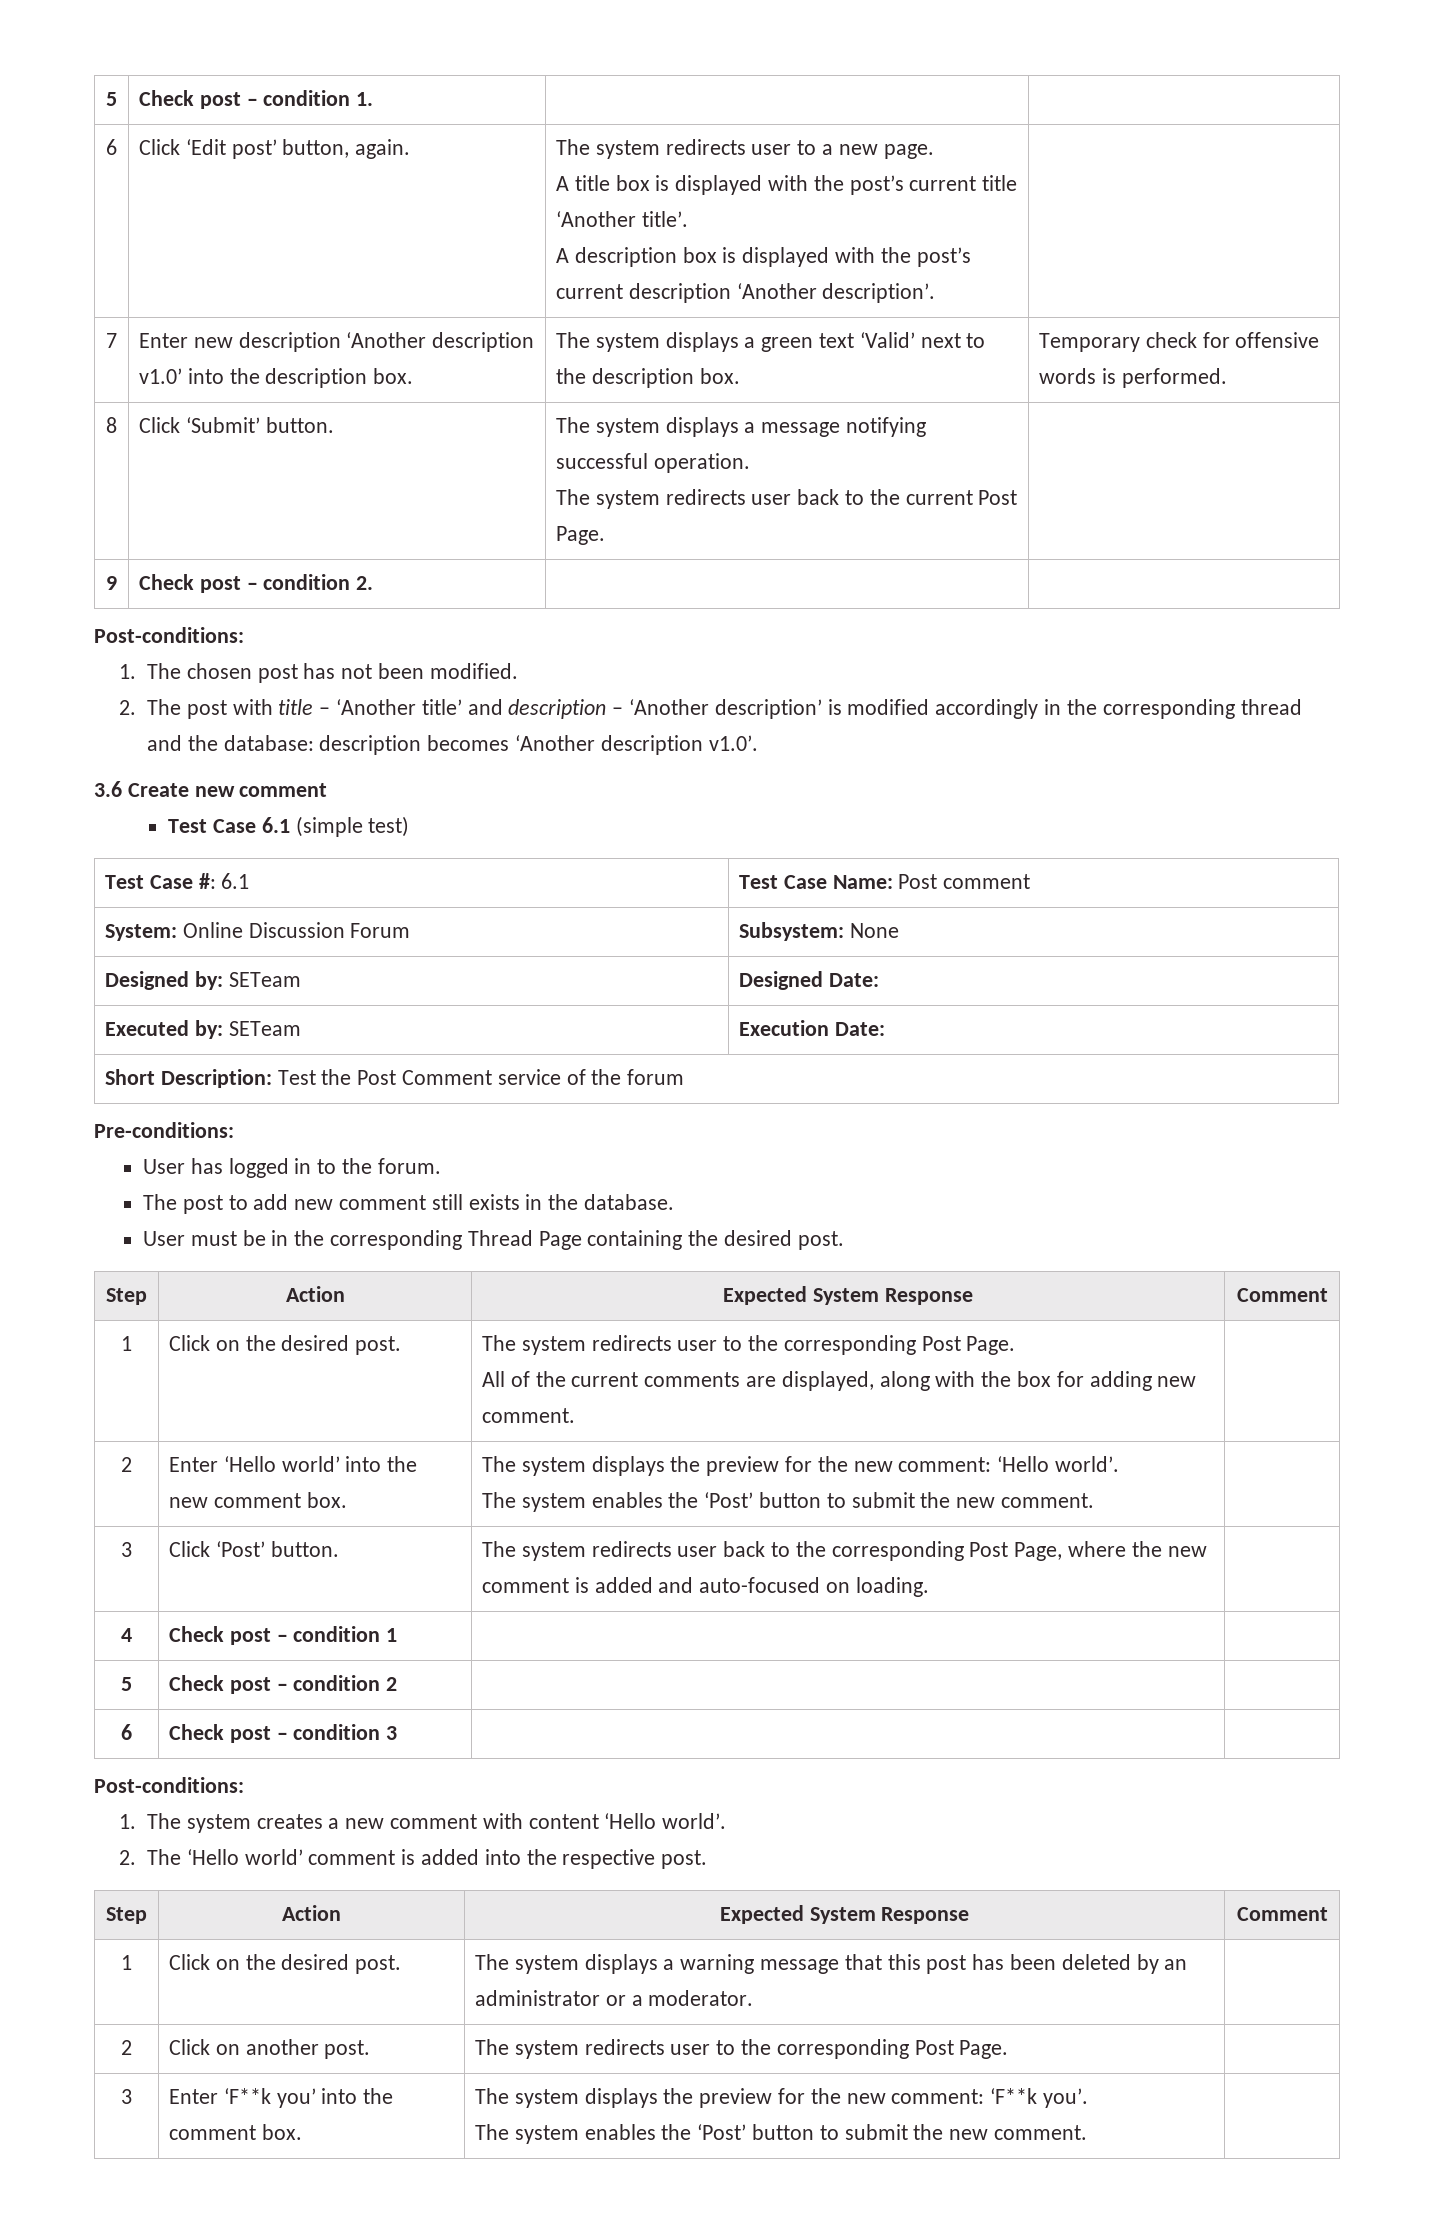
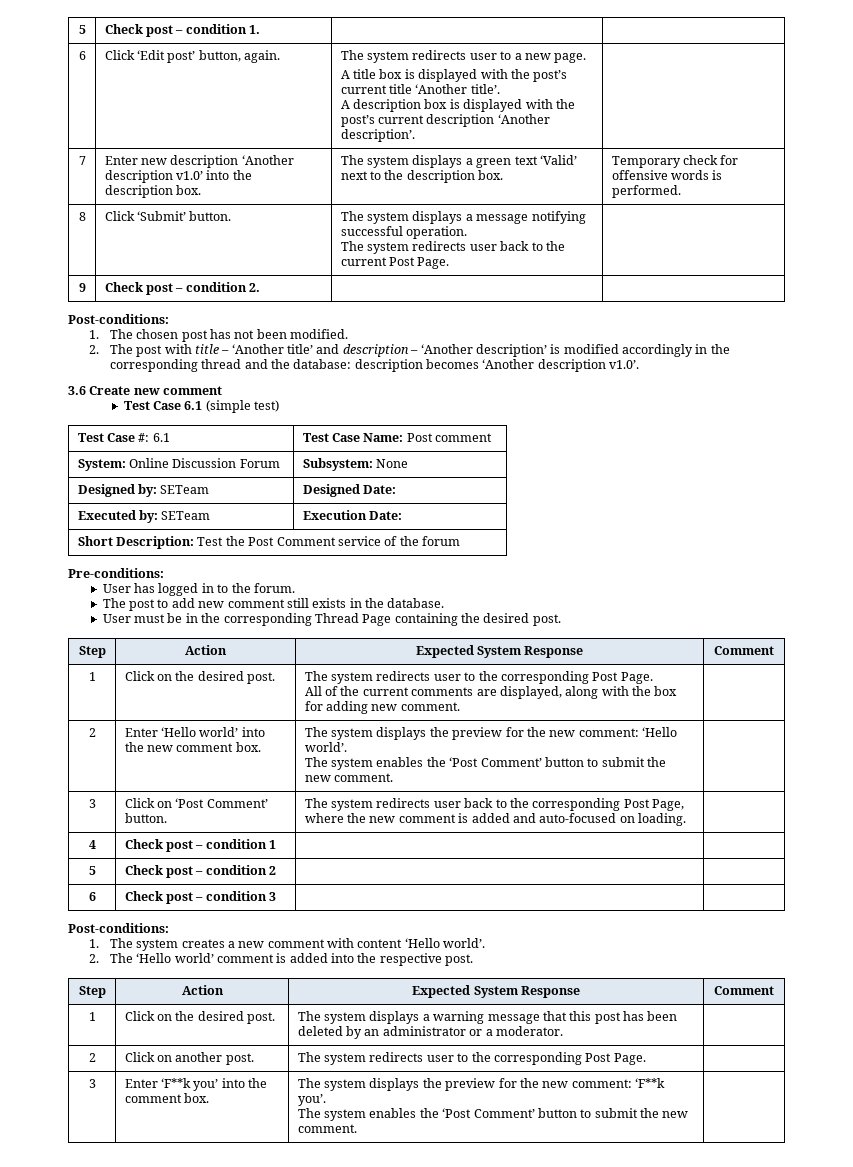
  2 | Enter ‘Hello world’ into the new comment box. | The system displays the preview for the new comment: ‘Hello world’.
- The system enables the ‘Post’ button to submit the new comment. |
+ The system enables the ‘Post Comment’ button to submit the new comment. |
- 3 | Click ‘Post’ button. | The system redirects user back to the corresponding Post Page, where the new comment is added and auto-focused on loading. |
+ 3 | Click on ‘Post Comment’ button. | The system redirects user back to the corresponding Post Page, where the new comment is added and auto-focused on loading. |
  3 | Enter ‘F**k you’ into the comment box. | The system displays the preview for the new comment: ‘F**k you’.
- The system enables the ‘Post’ button to submit the new comment. |
+ The system enables the ‘Post Comment’ button to submit the new comment. |

